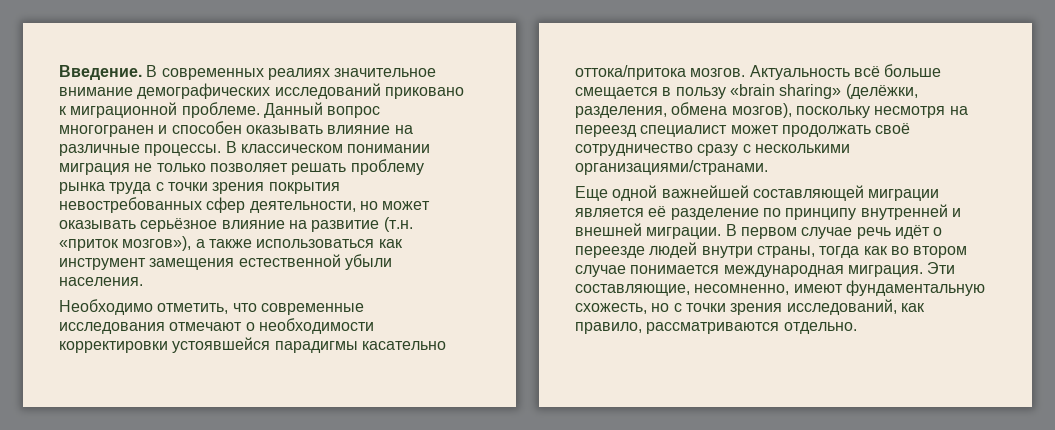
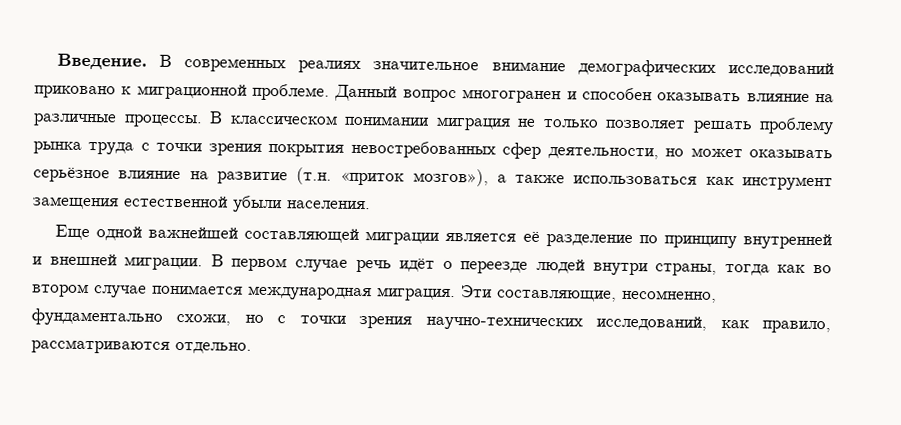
- Необходимо отметить, что современные исследования отмечают о необходимости корректировки устоявшейся парадигмы касательно оттока/притока мозгов. Актуальность всё больше смещается в пользу «brain sharing» (делёжки, разделения, обмена мозгов), поскольку несмотря на переезд специалист может продолжать своё сотрудничество сразу с несколькими организациями/странами.
- Эти составляющие, несомненно, имеют фундаментальную схожесть, но с точки зрения исследований, как правило, рассматриваются отдельно.
+ Эти составляющие, несомненно, фундаментально схожи, но с точки зрения научно-технических исследований, как правило, рассматриваются отдельно.

